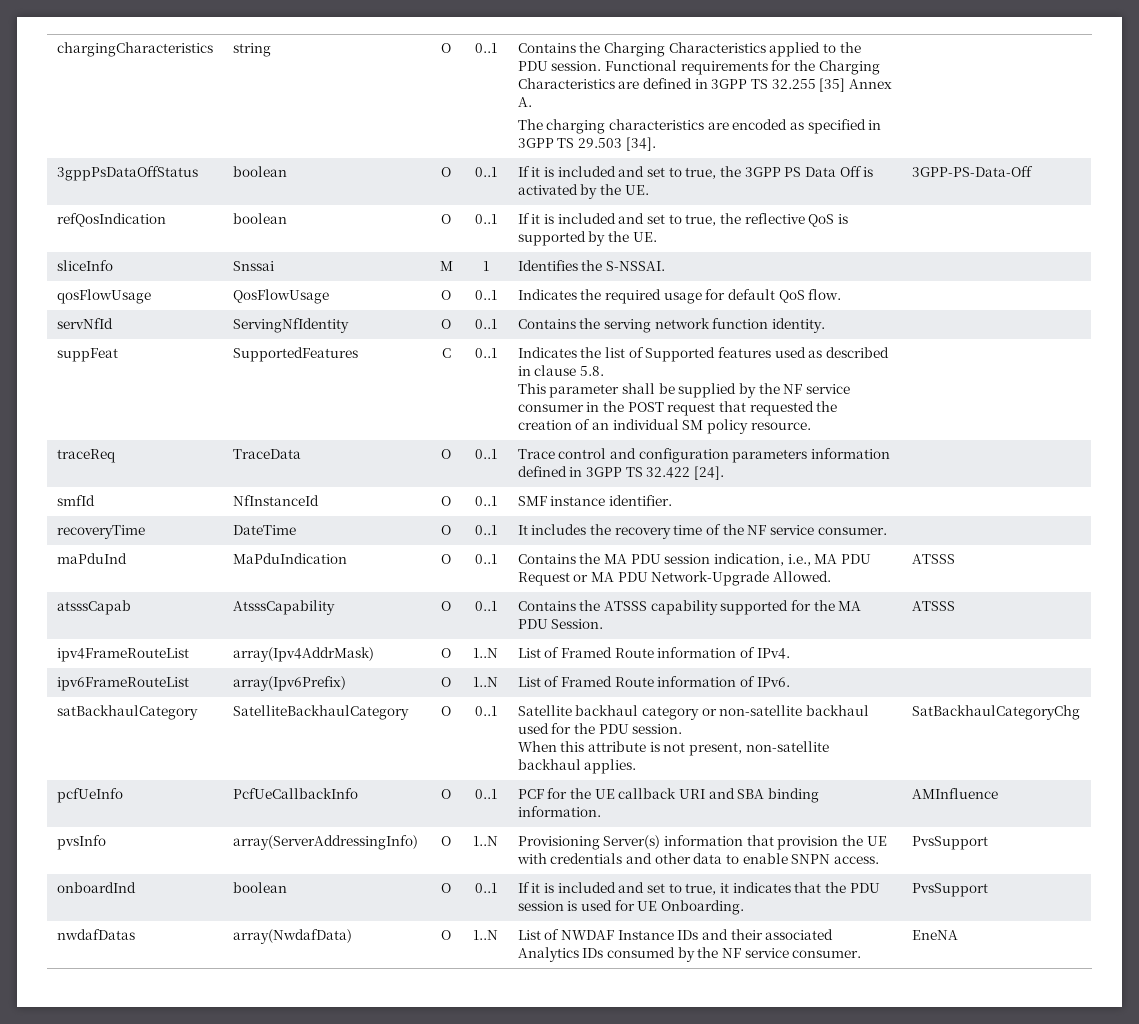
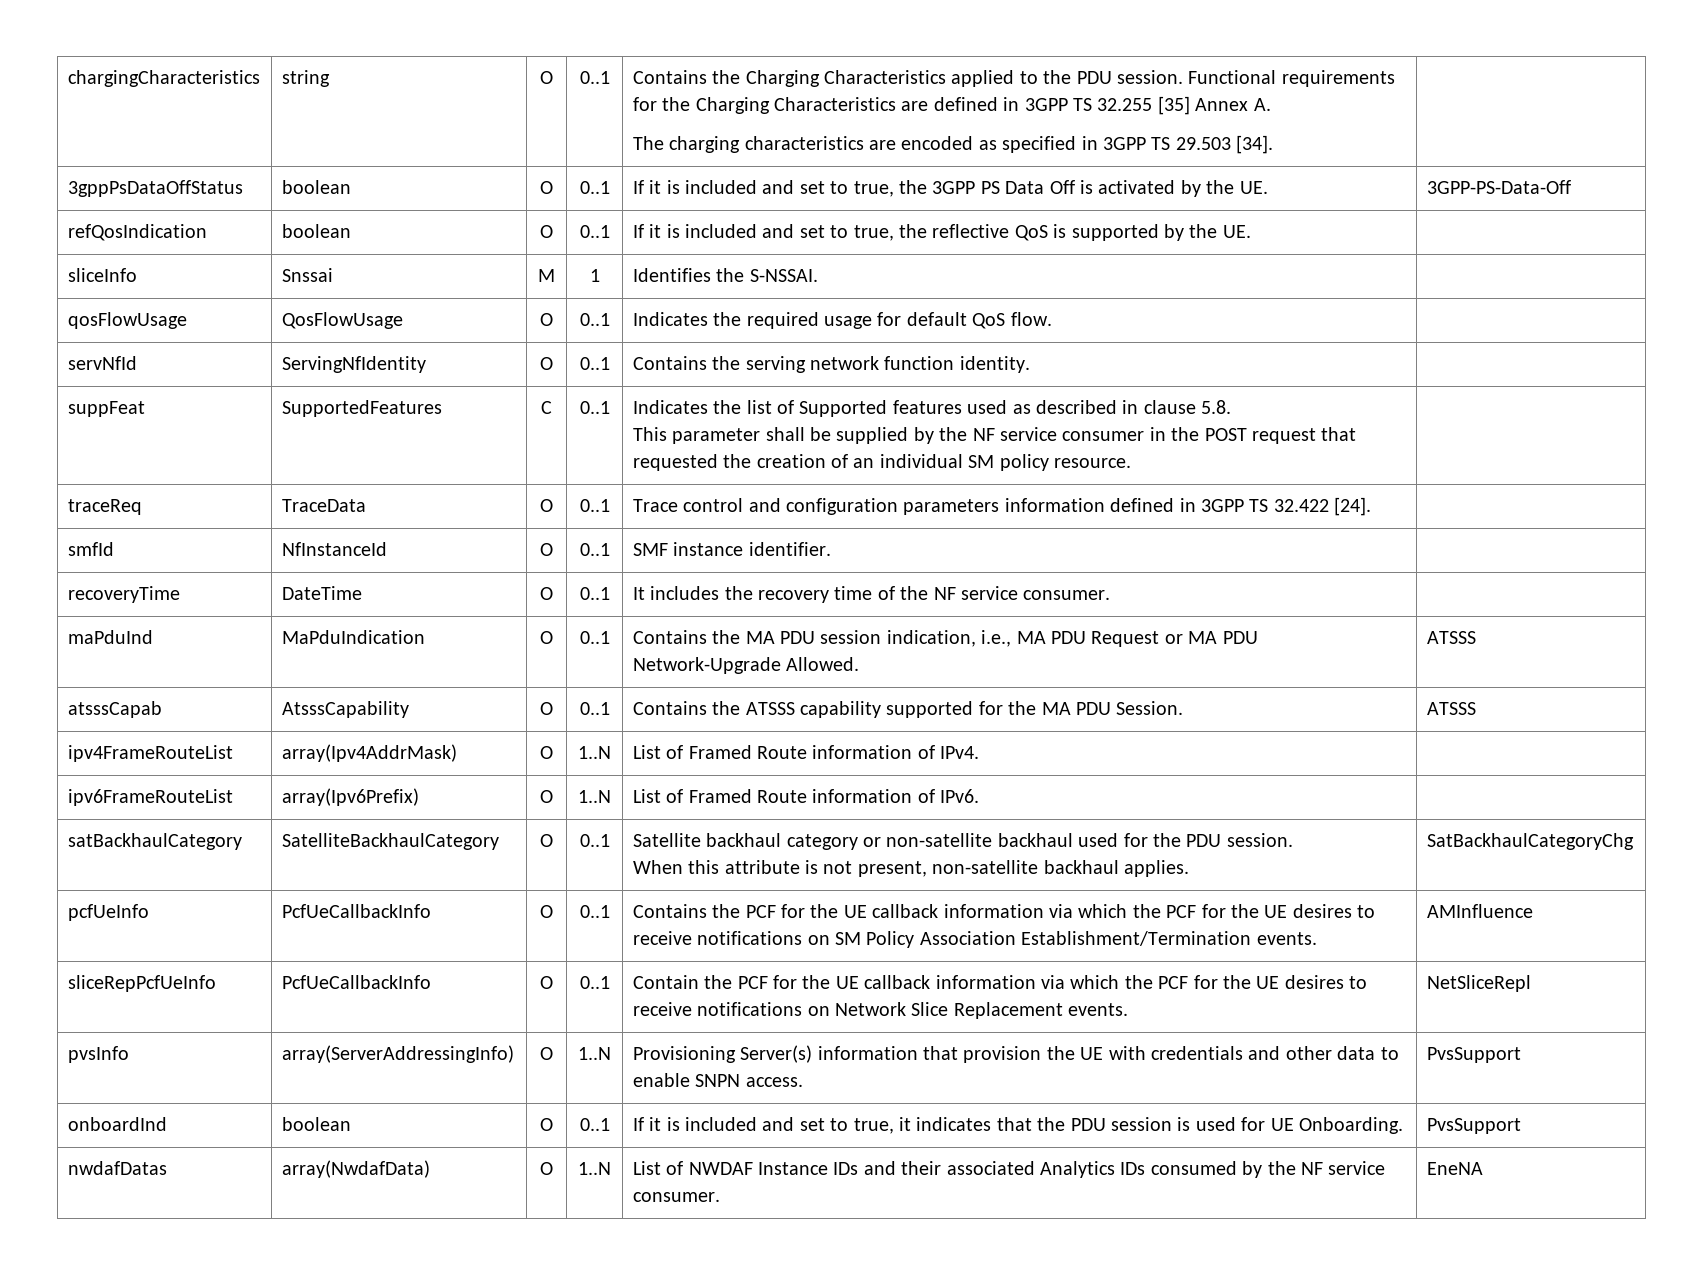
- pcfUeInfo | PcfUeCallbackInfo | O | 0..1 | PCF for the UE callback URI and SBA binding information. | AMInfluence
+ pcfUeInfo | PcfUeCallbackInfo | O | 0..1 | Contains the PCF for the UE callback information via which the PCF for the UE desires to receive notifications on SM Policy Association Establishment/Termination events. | AMInfluence
+ sliceRepPcfUeInfo | PcfUeCallbackInfo | O | 0..1 | Contain the PCF for the UE callback information via which the PCF for the UE desires to receive notifications on Network Slice Replacement events. | NetSliceRepl

